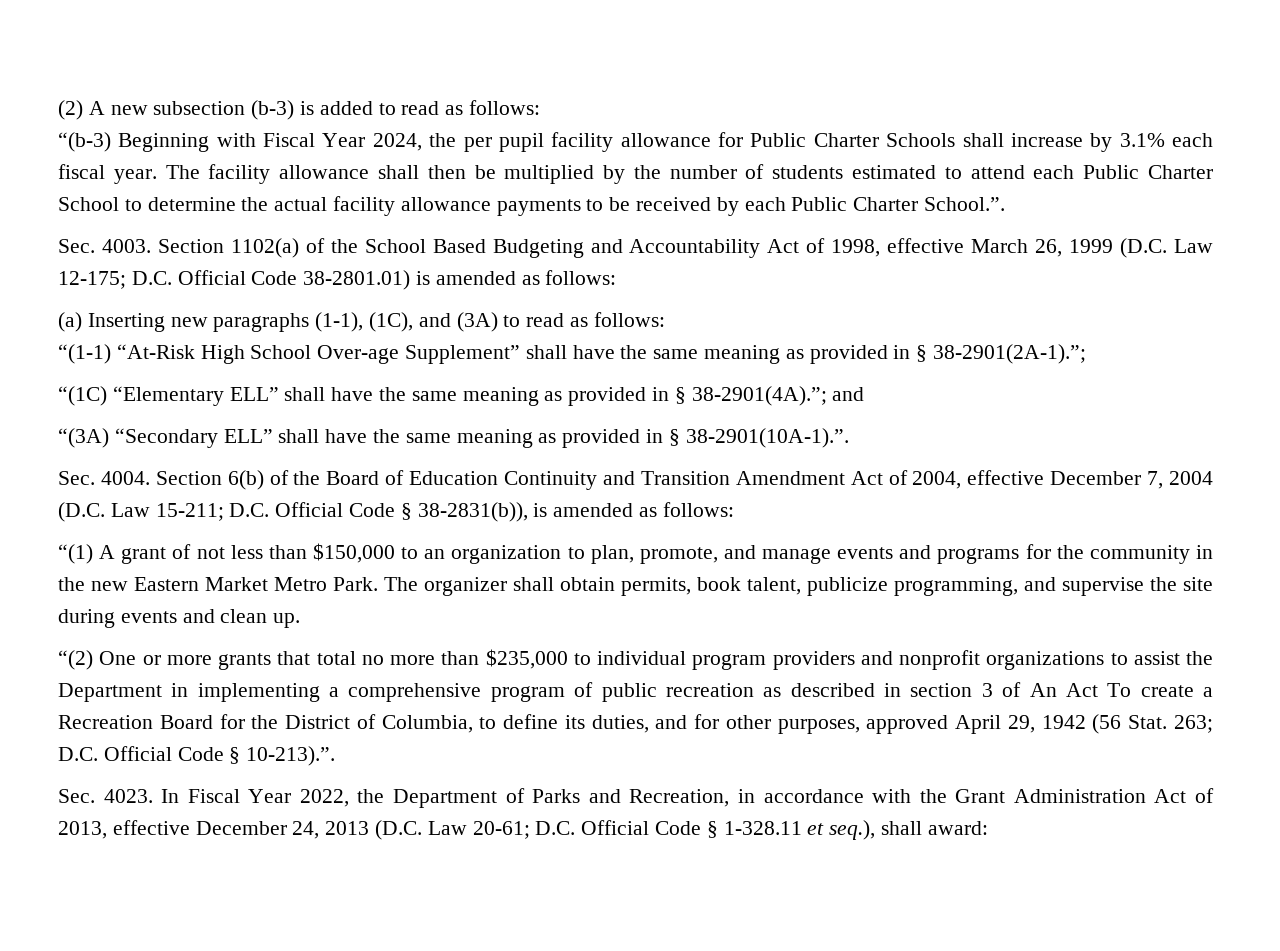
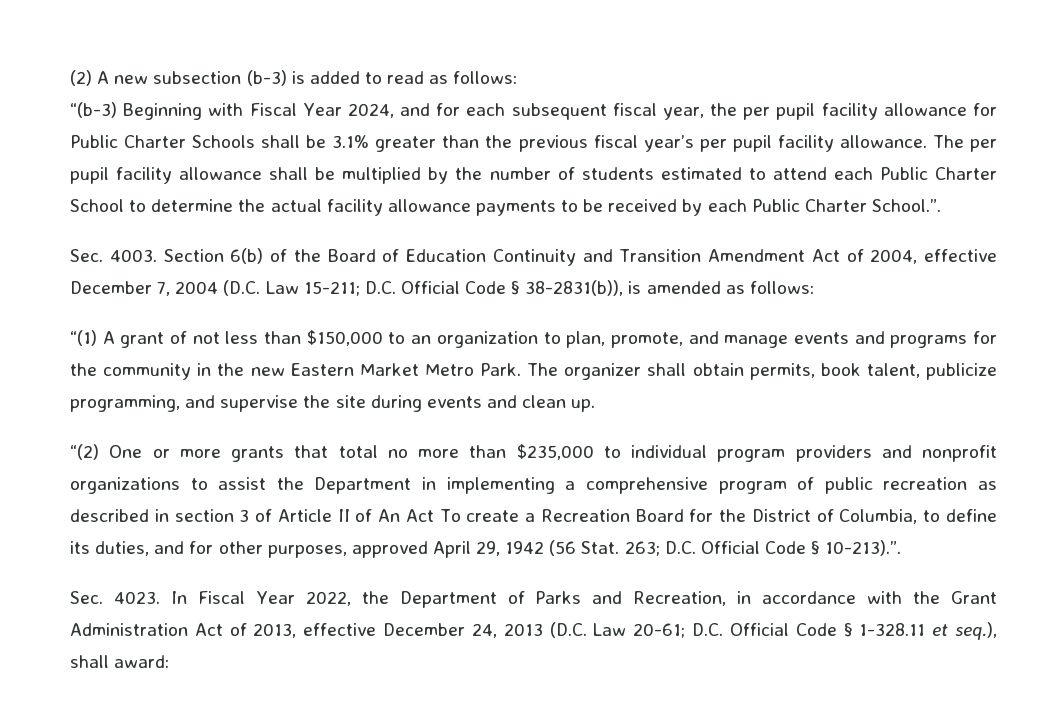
- “(b-3) Beginning with Fiscal Year 2024, the per pupil facility allowance for Public Charter Schools shall increase by 3.1% each fiscal year. The facility allowance shall then be multiplied by the number of students estimated to attend each Public Charter School to determine the actual facility allowance payments to be received by each Public Charter School.”.
+ “(b-3) Beginning with Fiscal Year 2024, and for each subsequent fiscal year, the per pupil facility allowance for Public Charter Schools shall be 3.1% greater than the previous fiscal year’s per pupil facility allowance. The per pupil facility allowance shall be multiplied by the number of students estimated to attend each Public Charter School to determine the actual facility allowance payments to be received by each Public Charter School.”.
- Section 1102(a) of the School Based Budgeting and Accountability Act of 1998, effective March 26, 1999 (D.C. Law 12-175; D.C. Official Code 38-2801.01) is amended as follows:
- (a) Inserting new paragraphs (1-1), (1C), and (3A) to read as follows:
- “(1-1) “At-Risk High School Over-age Supplement” shall have the same meaning as provided in § 38-2901(2A-1).”;
- “(1C) “Elementary ELL” shall have the same meaning as provided in § 38-2901(4A).”; and
- “(3A) “Secondary ELL” shall have the same meaning as provided in § 38-2901(10A-1).”.
- Sec. 4004. Section 6(b) of the Board of Education Continuity and Transition Amendment Act of 2004, effective December 7, 2004 (D.C. Law 15-211; D.C. Official Code § 38-2831(b)), is amended as follows:
+ Section 6(b) of the Board of Education Continuity and Transition Amendment Act of 2004, effective December 7, 2004 (D.C. Law 15-211; D.C. Official Code § 38-2831(b)), is amended as follows:
- “(2) One or more grants that total no more than $235,000 to individual program providers and nonprofit organizations to assist the Department in implementing a comprehensive program of public recreation as described in section 3 of An Act To create a Recreation Board for the District of Columbia, to define its duties, and for other purposes, approved April 29, 1942 (56 Stat.
+ “(2) One or more grants that total no more than $235,000 to individual program providers and nonprofit organizations to assist the Department in implementing a comprehensive program of public recreation as described in section 3 of Article II of An Act To create a Recreation Board for the District of Columbia, to define its duties, and for other purposes, approved April 29, 1942 (56 Stat.

